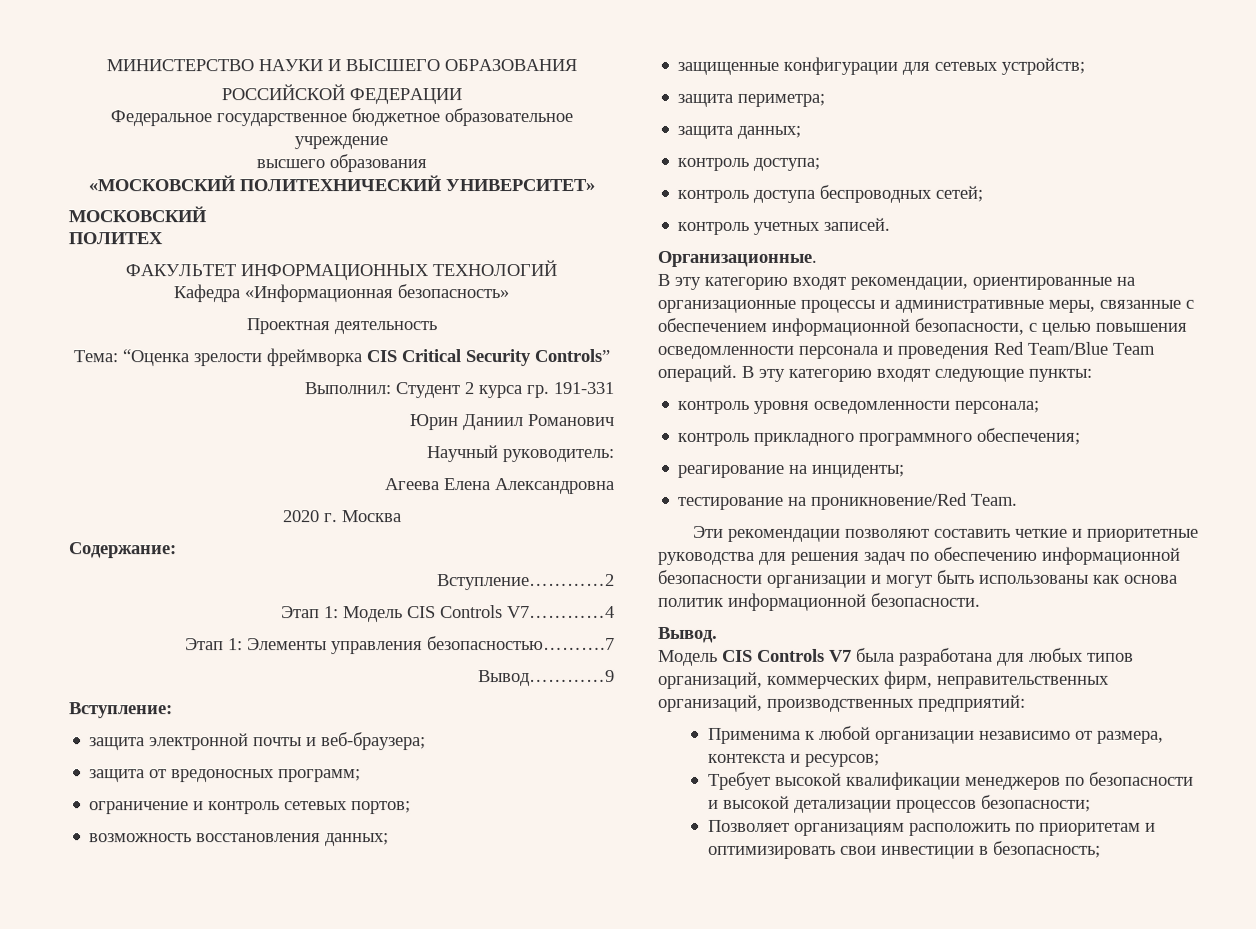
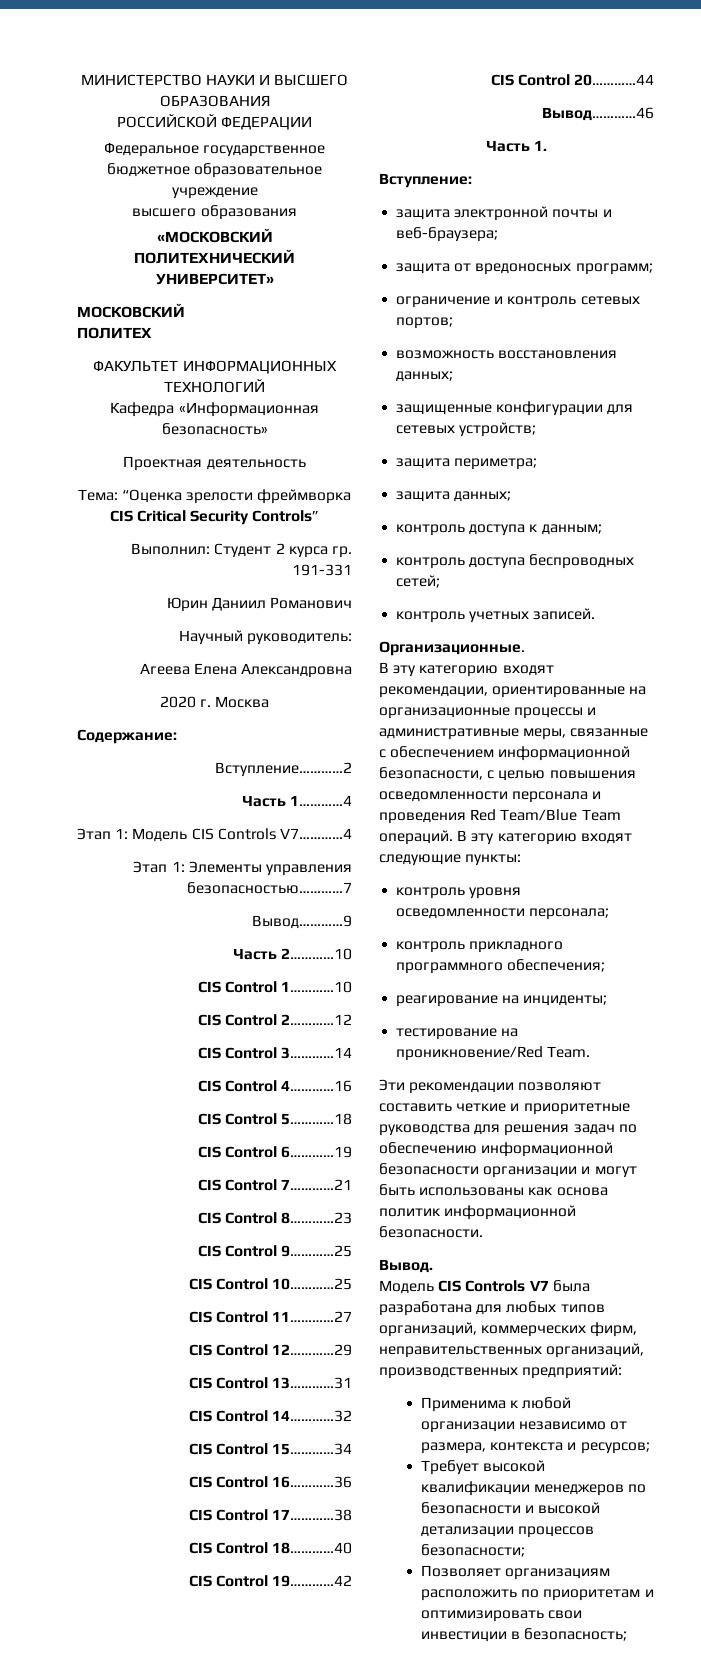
+ Часть 1…………4
- Этап 1: Элементы управления безопасностью……….7
+ Этап 1: Элементы управления безопасностью…………7
+ Часть 2…………10
+ CIS Control 1…………10
+ CIS Control 2…………12
+ CIS Control 3…………14
+ CIS Control 4…………16
+ CIS Control 5…………18
+ CIS Control 6…………19
+ CIS Control 7…………21
+ CIS Control 8…………23
+ CIS Control 9…………25
+ CIS Control 10…………25
+ CIS Control 11…………27
+ CIS Control 12…………29
+ CIS Control 13…………31
+ CIS Control 14…………32
+ CIS Control 15…………34
+ CIS Control 16…………36
+ CIS Control 17…………38
+ CIS Control 18…………40
+ CIS Control 19…………42
+ CIS Control 20…………44
+ Вывод…………46
+ Часть 1.
- контроль доступа;
+ контроль доступа к данным;

